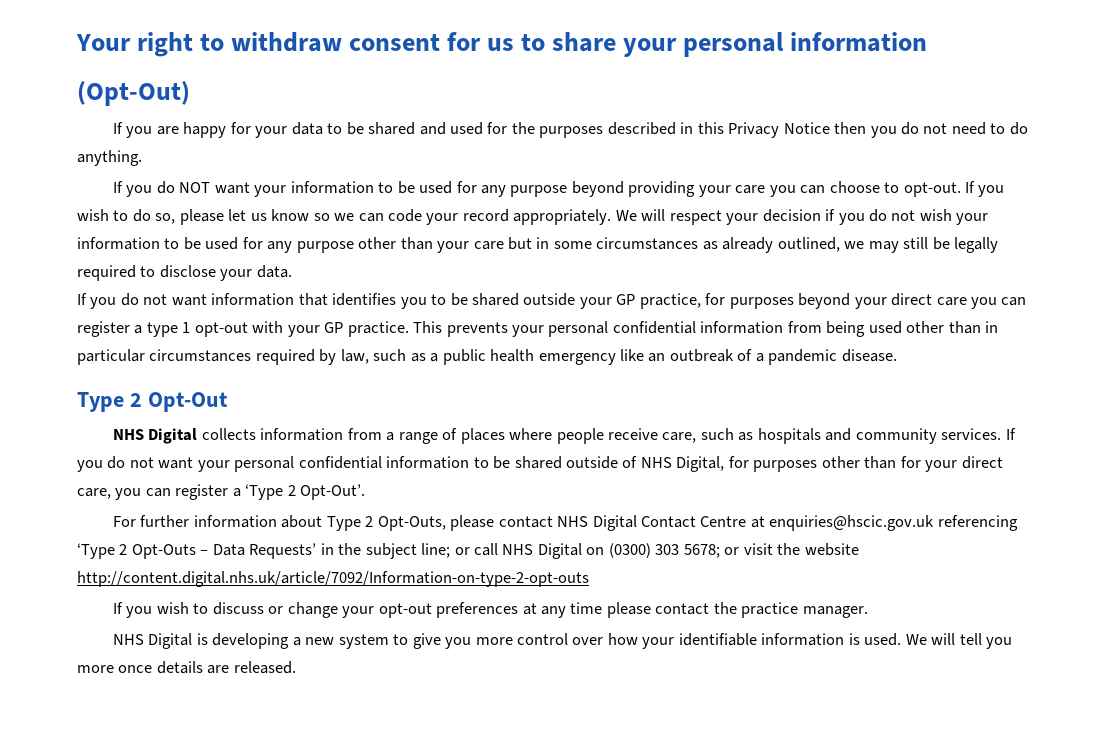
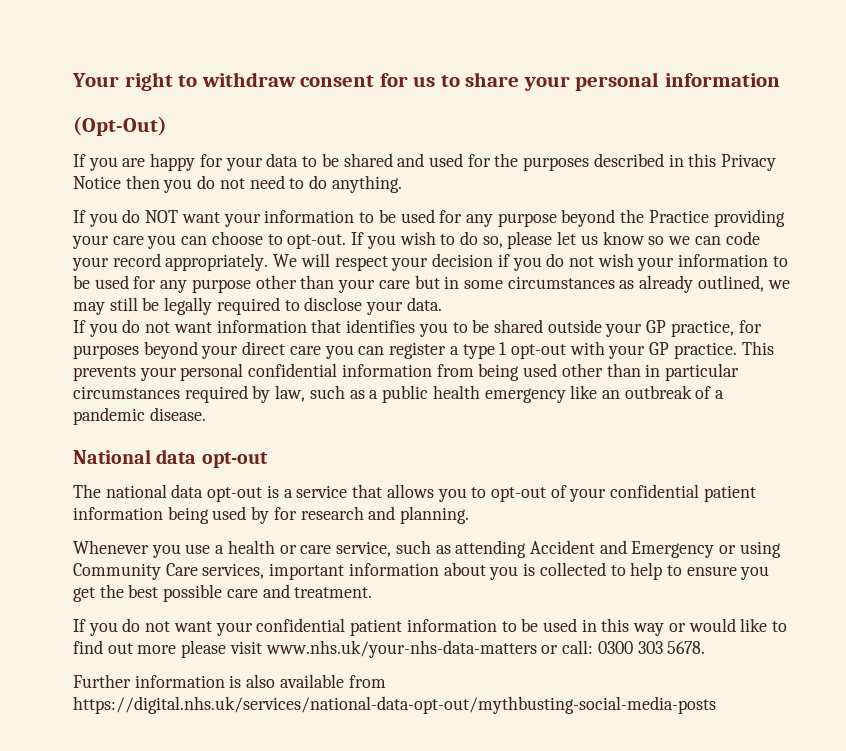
- If you do NOT want your information to be used for any purpose beyond providing your care you can choose to opt-out.
+ If you do NOT want your information to be used for any purpose beyond the Practice providing your care you can choose to opt-out.
- Type 2 Opt-Out
- NHS Digital collects information from a range of places where people receive care, such as hospitals and community services. If you do not want your personal confidential information to be shared outside of NHS Digital, for purposes other than for your direct care, you can register a ‘Type 2 Opt-Out’.
- For further information about Type 2 Opt-Outs, please contact NHS Digital Contact Centre at enquiries@hscic.gov.uk referencing ‘Type 2 Opt-Outs – Data Requests’ in the subject line; or call NHS Digital on (0300) 303 5678; or visit the website http://content.digital.nhs.uk/article/7092/Information-on-type-2-opt-outs
- If you wish to discuss or change your opt-out preferences at any time please contact the practice manager.
- NHS Digital is developing a new system to give you more control over how your identifiable information is used. We will tell you more once details are released.
+ National data opt-out
+ The national data opt-out is a service that allows you to opt-out of your confidential patient information being used by for research and planning.
+ Whenever you use a health or care service, such as attending Accident and Emergency or using Community Care services, important information about you is collected to help to ensure you get the best possible care and treatment.
+ If you do not want your confidential patient information to be used in this way or would like to find out more please visit www.nhs.uk/your-nhs-data-matters or call: 0300 303 5678.
+ Further information is also available from https://digital.nhs.uk/services/national-data-opt-out/mythbusting-social-media-posts

